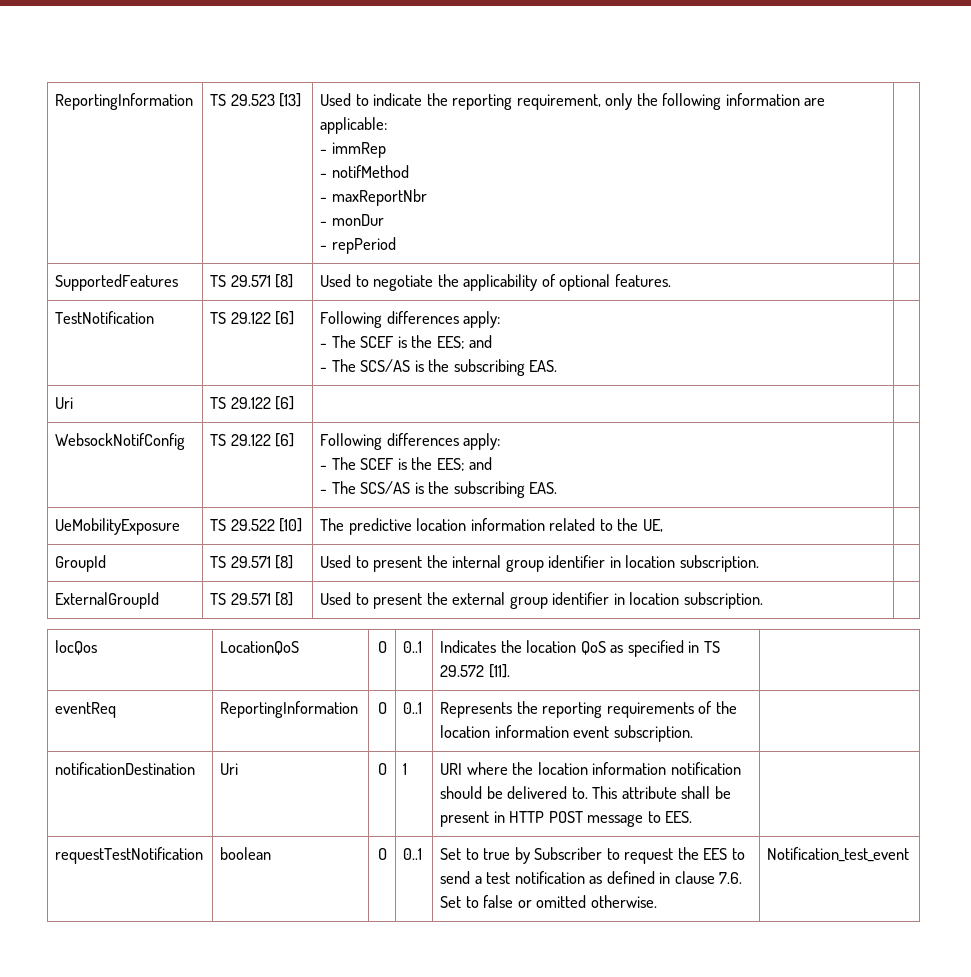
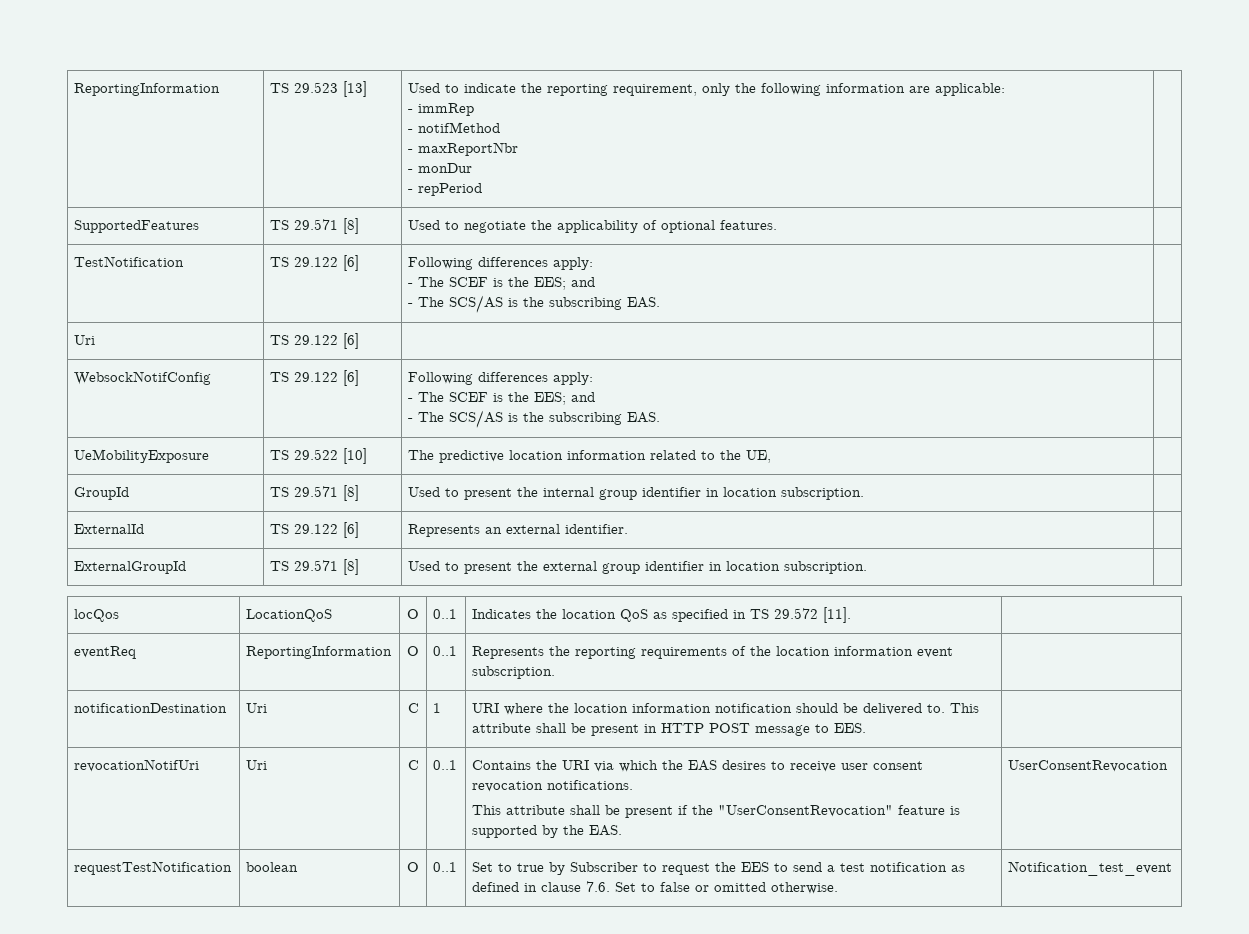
+ ExternalId | TS 29.122 [6] | Represents an external identifier. |
- notificationDestination | Uri | O | 1 | URI where the location information notification should be delivered to. This attribute shall be present in HTTP POST message to EES. |
+ notificationDestination | Uri | C | 1 | URI where the location information notification should be delivered to. This attribute shall be present in HTTP POST message to EES. |
+ revocationNotifUri | Uri | C | 0..1 | Contains the URI via which the EAS desires to receive user consent revocation notifications.
+ This attribute shall be present if the "UserConsentRevocation" feature is supported by the EAS. | UserConsentRevocation

